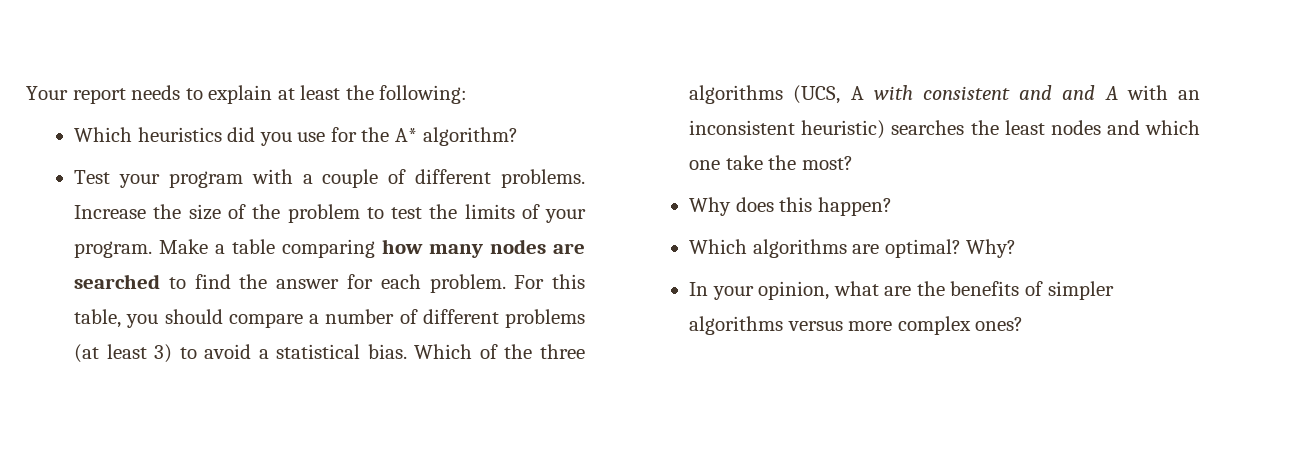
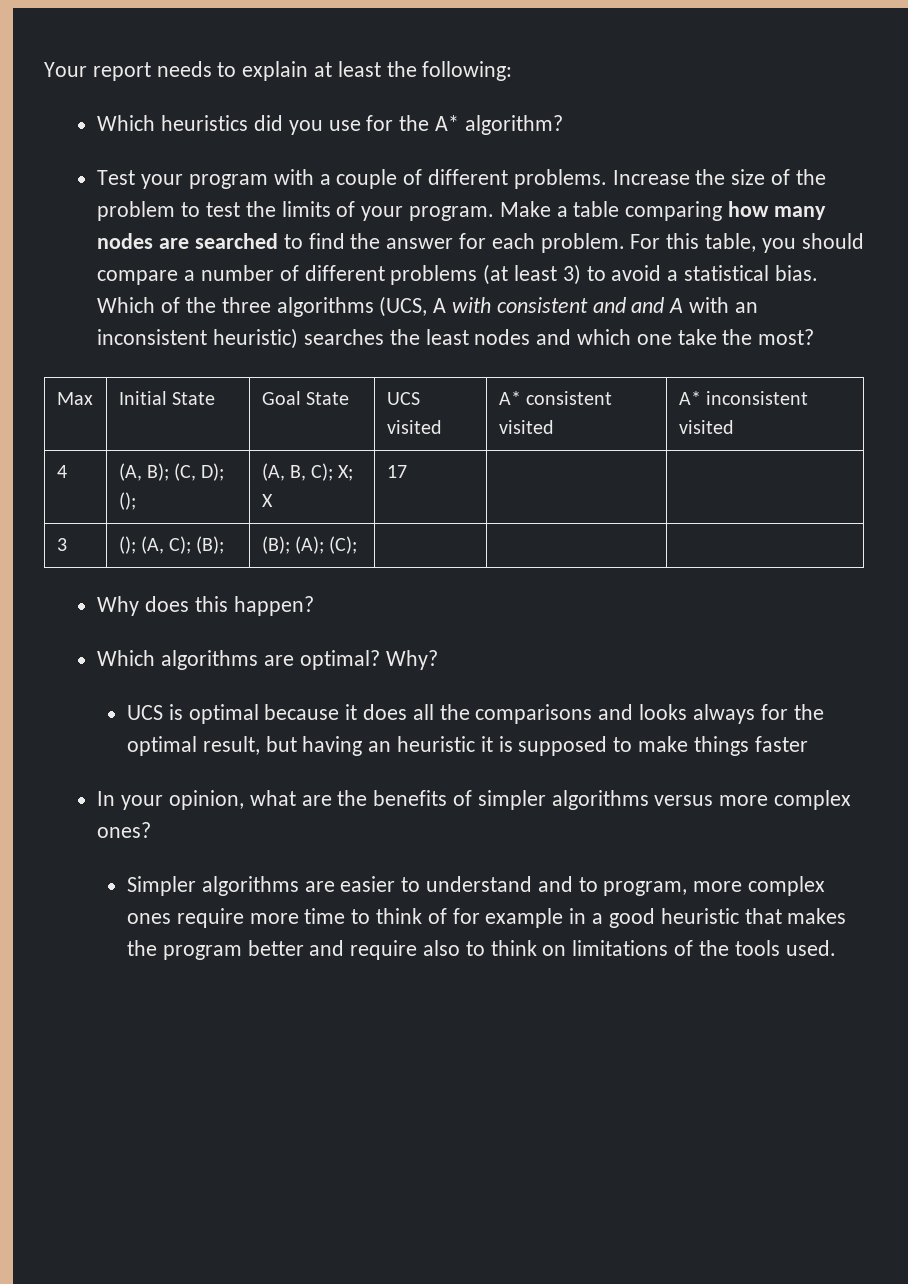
+ Max | Initial State | Goal State | UCS visited | A* consistent visited | A* inconsistent visited
+ 4 | (A, B); (C, D); (); | (A, B, C); X; X | 17 | |
+ 3 | (); (A, C); (B); | (B); (A); (C); | | |
+ UCS is optimal because it does all the comparisons and looks always for the optimal result, but having an heuristic it is supposed to make things faster
+ Simpler algorithms are easier to understand and to program, more complex ones require more time to think of for example in a good heuristic that makes the program better and require also to think on limitations of the tools used.

